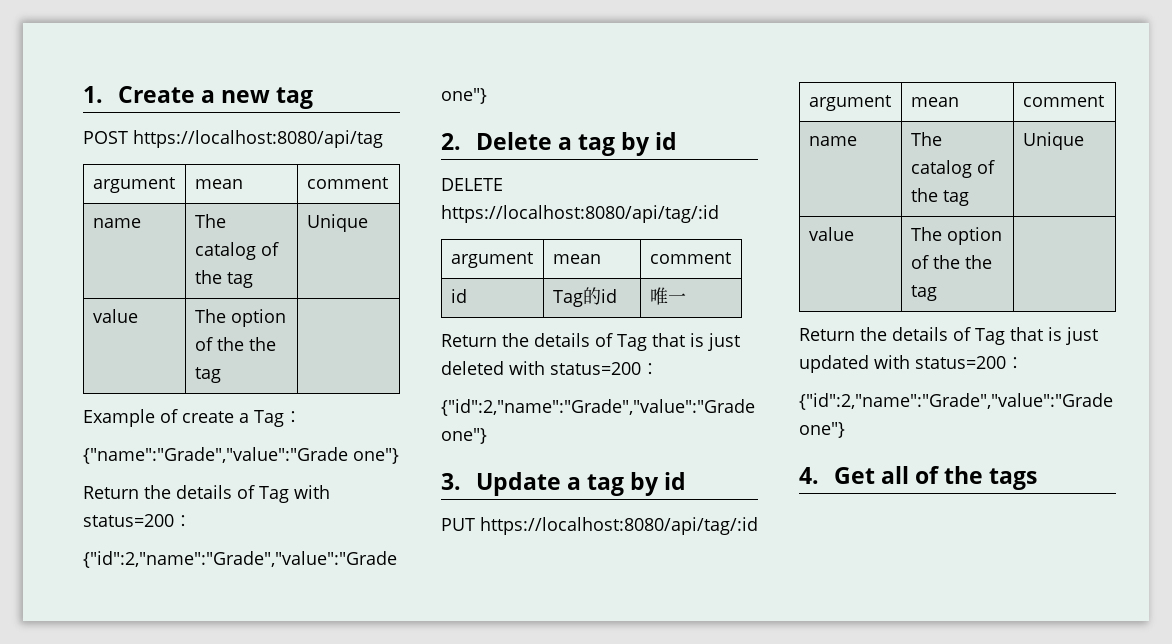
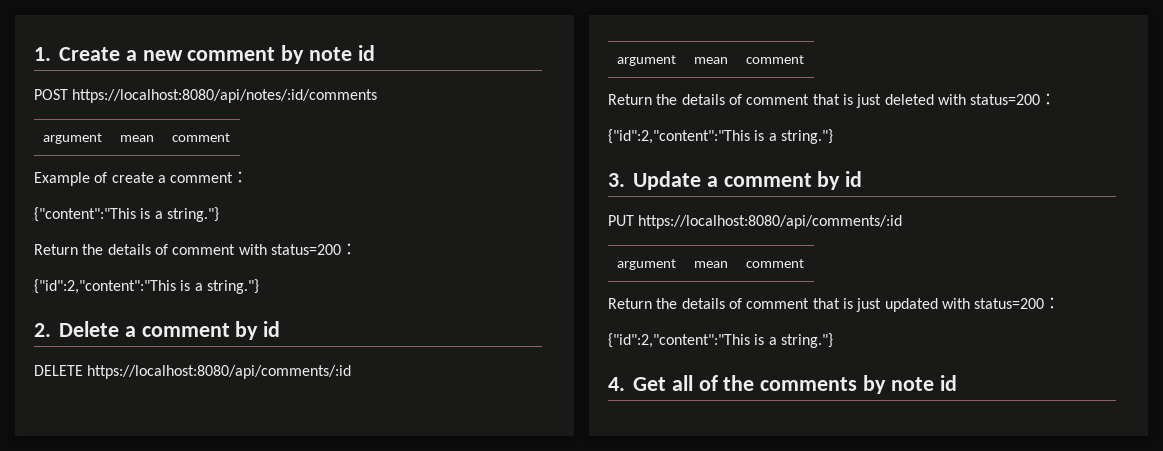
- 1. Create a new tag
+ 1. Create a new comment by note id
- POST https://localhost:8080/api/tag
+ POST https://localhost:8080/api/notes/:id/comments
  argument | mean | comment
- name | The catalog of the tag | Unique
- value | The option of the the tag |
- Example of create a Tag：
- {"name":"Grade","value":"Grade one"}
- Return the details of Tag with status=200：
- {"id":2,"name":"Grade","value":"Grade one"}
+ Example of create a comment：
+ {"content":"This is a string."}
+ Return the details of comment with status=200：
+ {"id":2,"content":"This is a string."}
- 2. Delete a tag by id
+ 2. Delete a comment by id
- DELETE https://localhost:8080/api/tag/:id
+ DELETE https://localhost:8080/api/comments/:id
  argument | mean | comment
- id | Tag的id | 唯一
- Return the details of Tag that is just deleted with status=200：
- {"id":2,"name":"Grade","value":"Grade one"}
+ Return the details of comment that is just deleted with status=200：
+ {"id":2,"content":"This is a string."}
- 3. Update a tag by id
+ 3. Update a comment by id
- PUT https://localhost:8080/api/tag/:id
+ PUT https://localhost:8080/api/comments/:id
  argument | mean | comment
- name | The catalog of the tag | Unique
- value | The option of the the tag |
- Return the details of Tag that is just updated with status=200：
- {"id":2,"name":"Grade","value":"Grade one"}
+ Return the details of comment that is just updated with status=200：
+ {"id":2,"content":"This is a string."}
- 4. Get all of the tags
+ 4. Get all of the comments by note id

